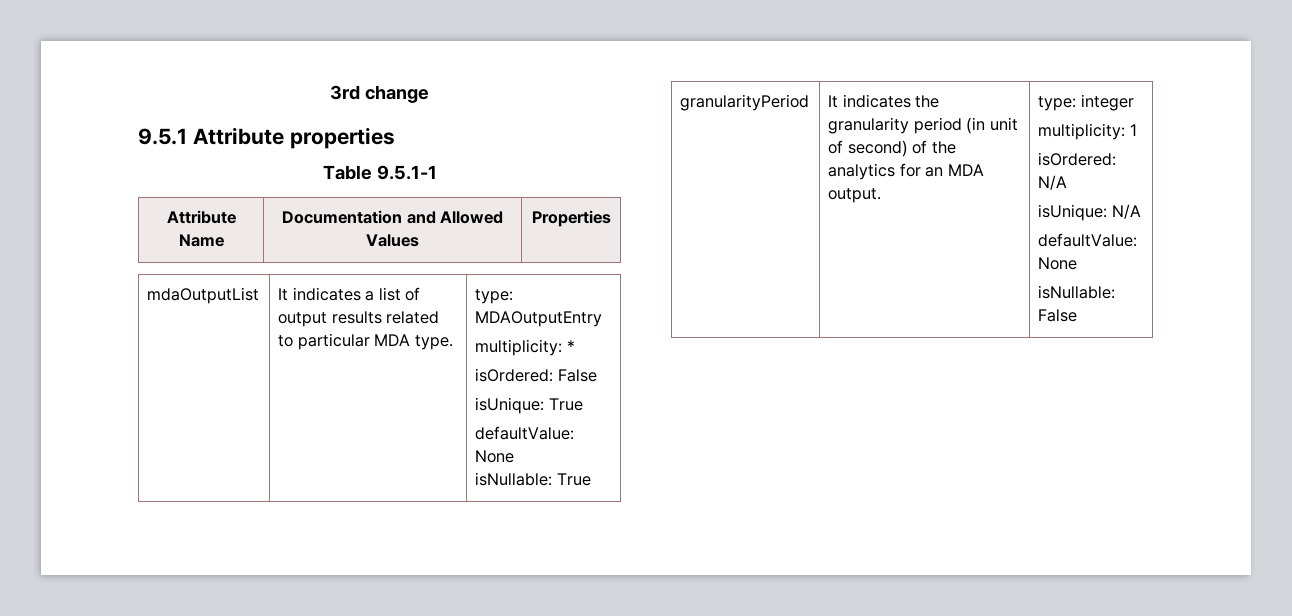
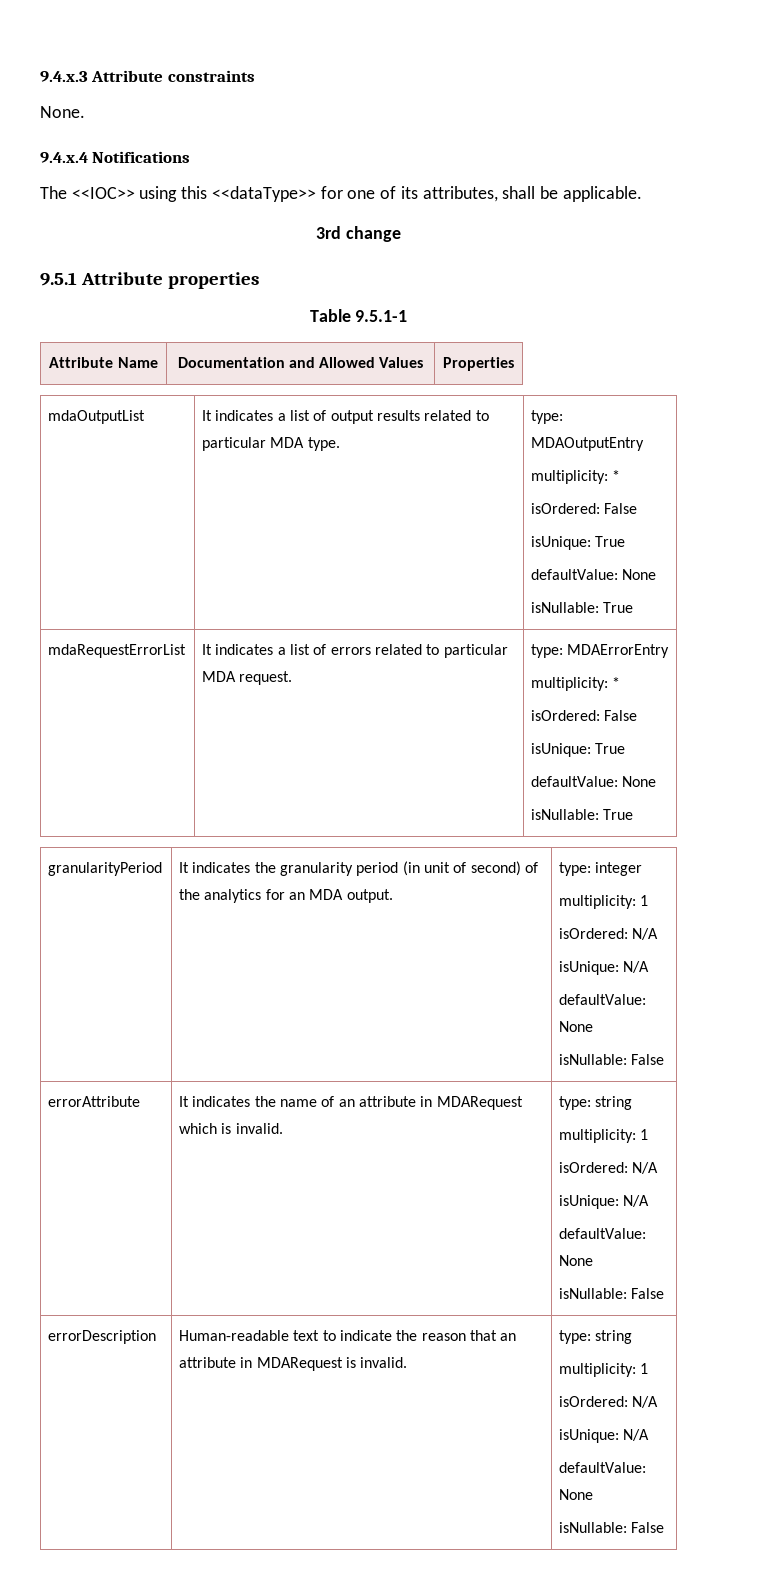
+ 9.4.x.3 Attribute constraints
+ None.
+ 9.4.x.4 Notifications
+ The <<IOC>> using this <<dataType>> for one of its attributes, shall be applicable.
+ mdaRequestErrorList | It indicates a list of errors related to particular MDA request. | type: MDAErrorEntry
+ multiplicity: *
+ isOrdered: False
+ isUnique: True
+ defaultValue: None
+ isNullable: True
+ errorAttribute | It indicates the name of an attribute in MDARequest which is invalid. | type: string
+ multiplicity: 1
+ isOrdered: N/A
+ isUnique: N/A
+ defaultValue: None
+ isNullable: False
+ errorDescription | Human-readable text to indicate the reason that an attribute in MDARequest is invalid. | type: string
+ multiplicity: 1
+ isOrdered: N/A
+ isUnique: N/A
+ defaultValue: None
+ isNullable: False

